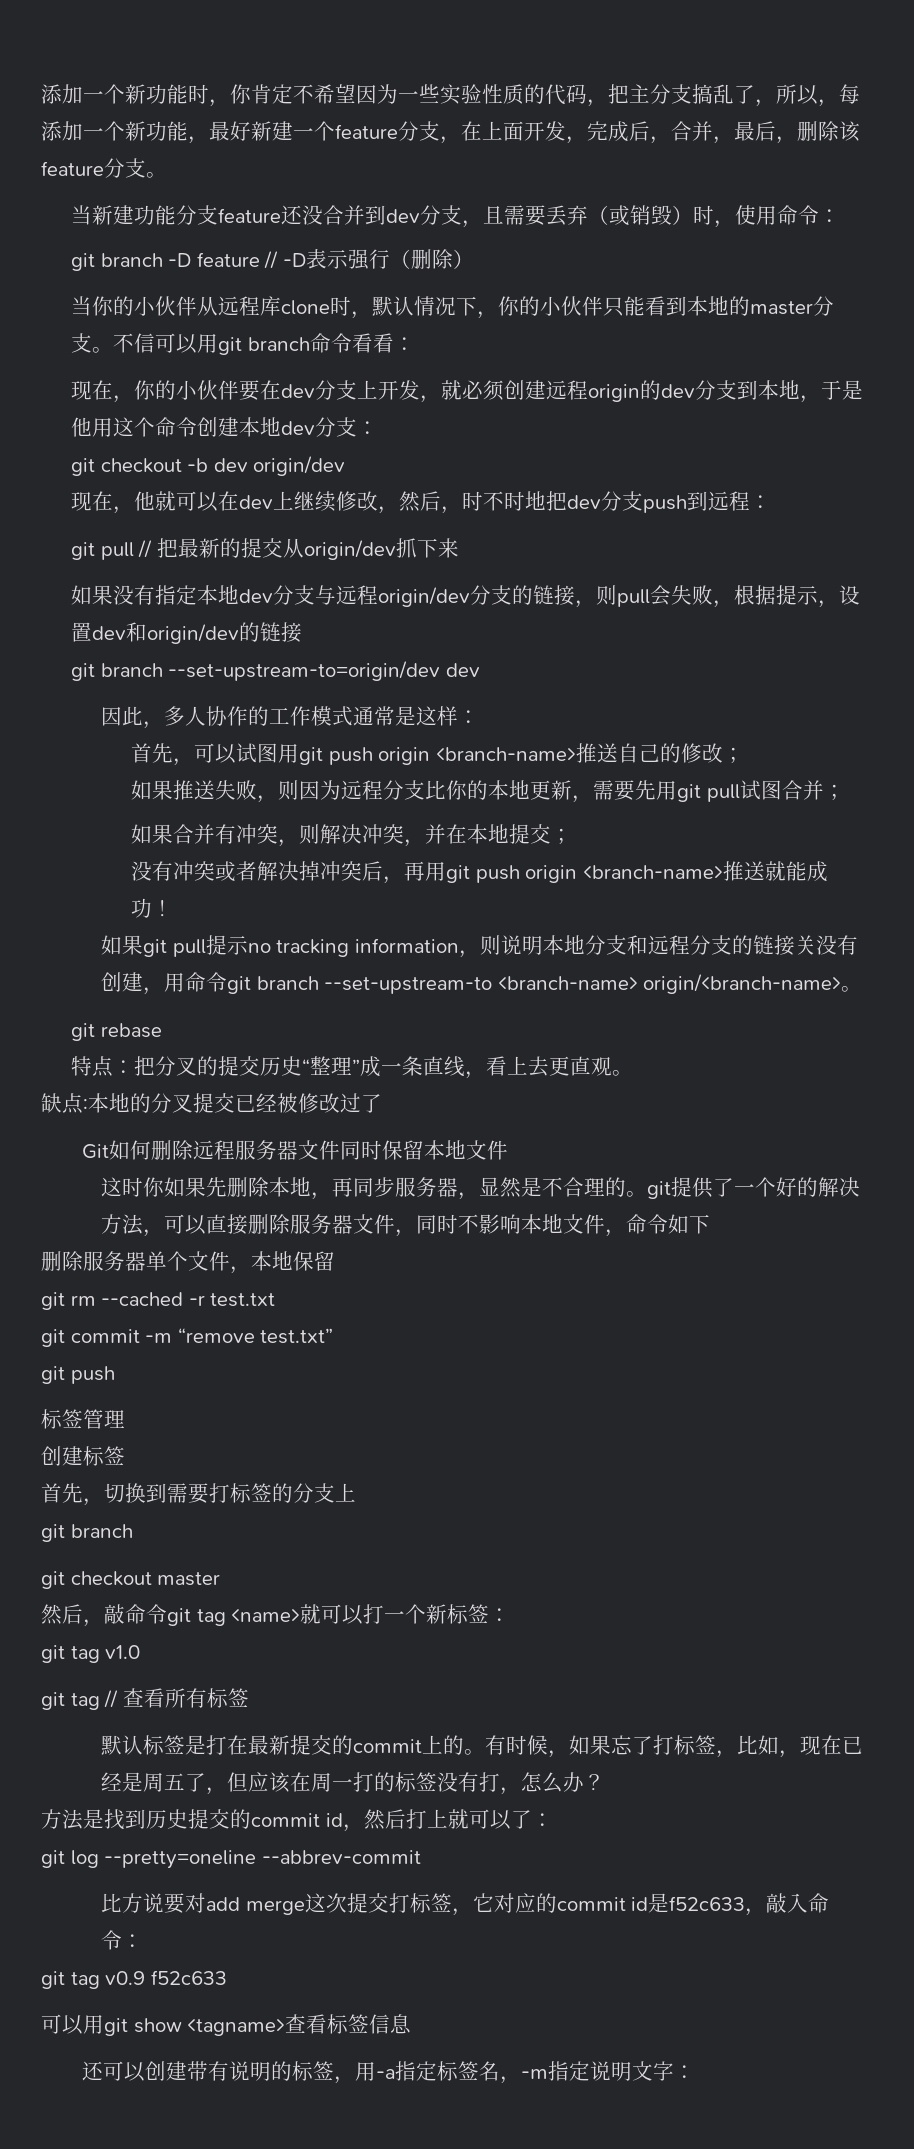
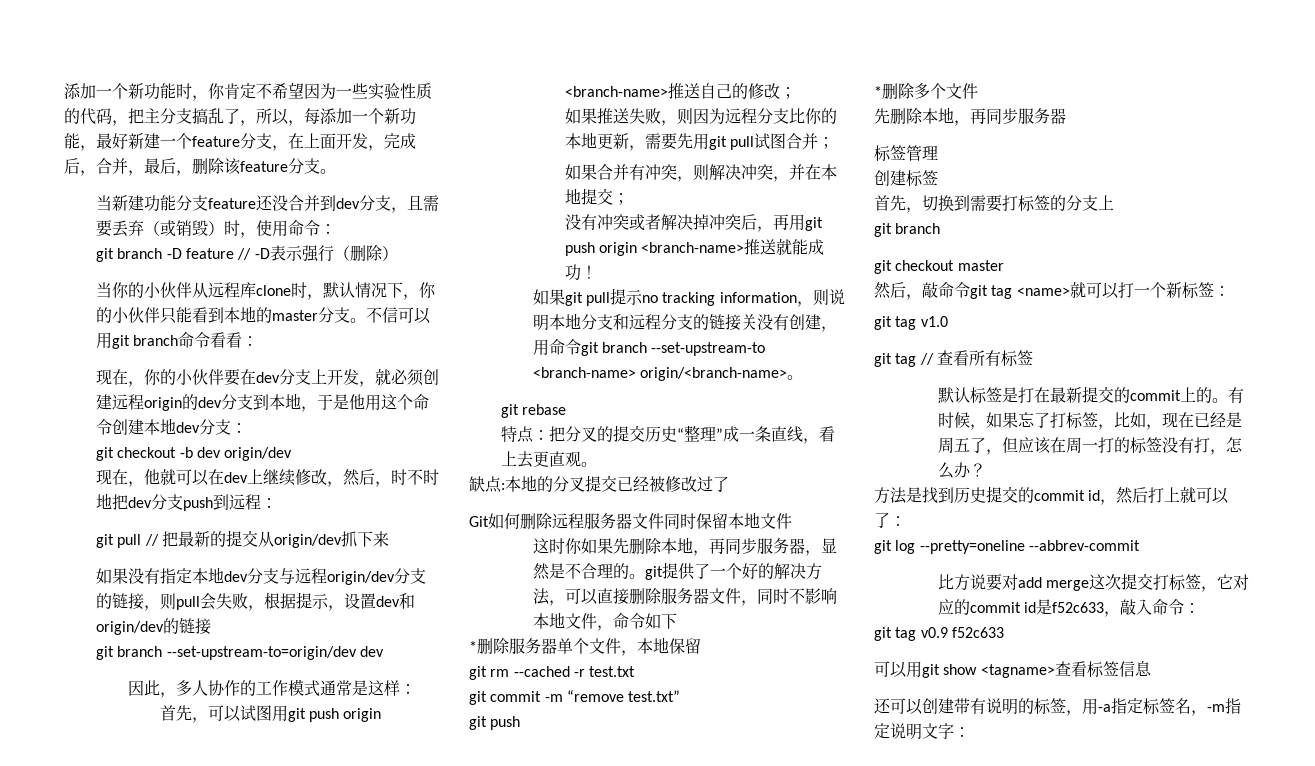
- 删除服务器单个文件，本地保留
+ *删除服务器单个文件，本地保留
+ *删除多个文件
+ 先删除本地，再同步服务器

